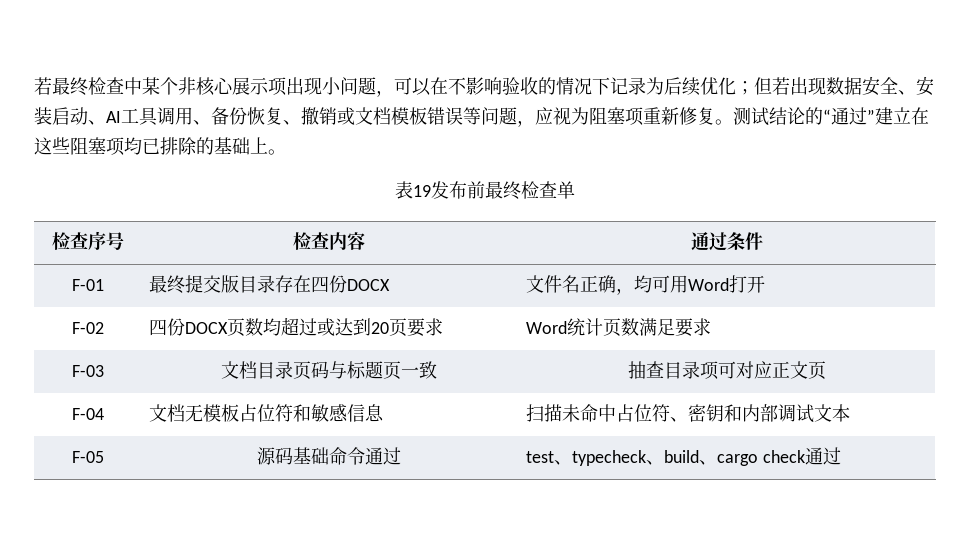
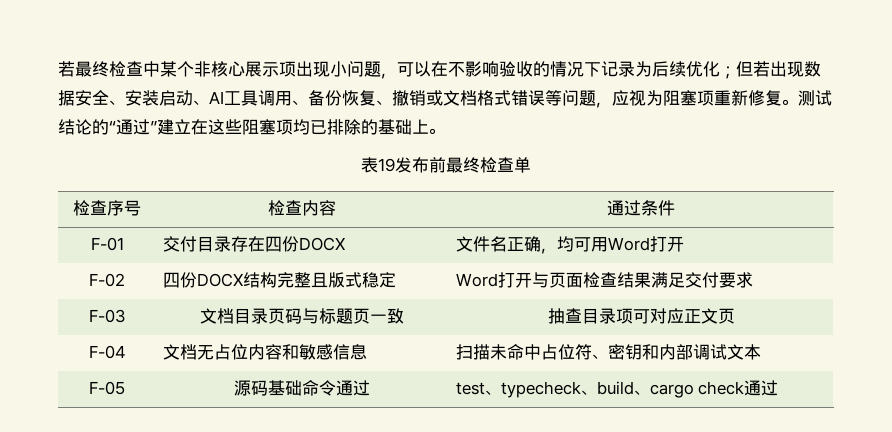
- 若最终检查中某个非核心展示项出现小问题，可以在不影响验收的情况下记录为后续优化；但若出现数据安全、安装启动、AI工具调用、备份恢复、撤销或文档模板错误等问题，应视为阻塞项重新修复。
+ 若最终检查中某个非核心展示项出现小问题，可以在不影响验收的情况下记录为后续优化；但若出现数据安全、安装启动、AI工具调用、备份恢复、撤销或文档格式错误等问题，应视为阻塞项重新修复。
- F-01 | 最终提交版目录存在四份DOCX | 文件名正确，均可用Word打开
+ F-01 | 交付目录存在四份DOCX | 文件名正确，均可用Word打开
- F-02 | 四份DOCX页数均超过或达到20页要求 | Word统计页数满足要求
+ F-02 | 四份DOCX结构完整且版式稳定 | Word打开与页面检查结果满足交付要求
- F-04 | 文档无模板占位符和敏感信息 | 扫描未命中占位符、密钥和内部调试文本
+ F-04 | 文档无占位内容和敏感信息 | 扫描未命中占位符、密钥和内部调试文本

